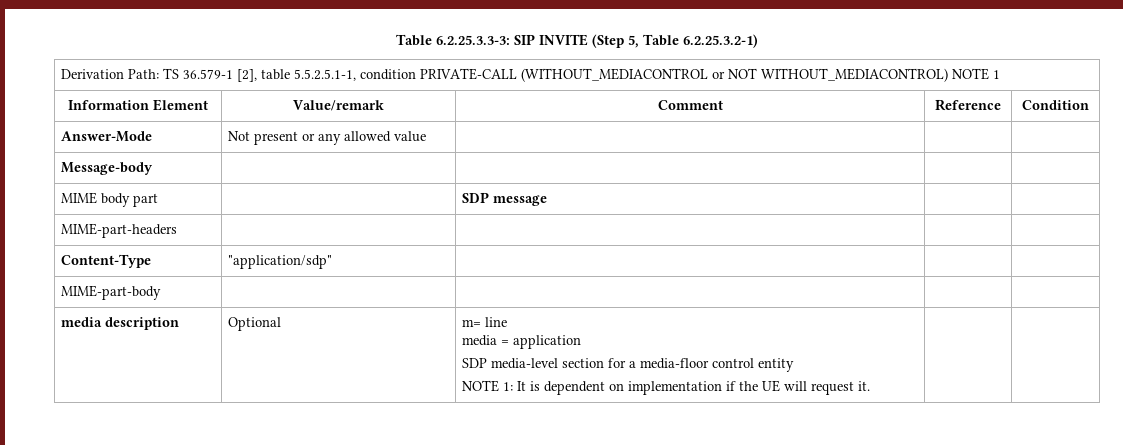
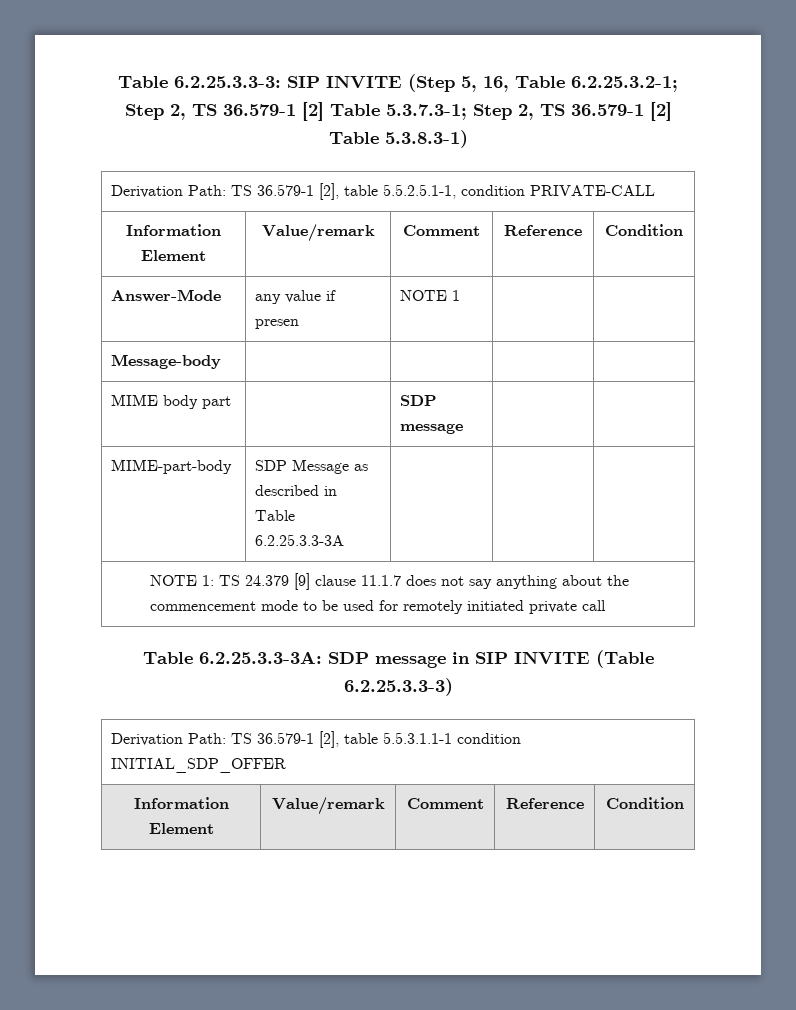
- Table 6.2.25.3.3-3: SIP INVITE (Step 5, Table 6.2.25.3.2-1)
+ Table 6.2.25.3.3-3: SIP INVITE (Step 5, 16, Table 6.2.25.3.2-1; Step 2, TS 36.579-1 [2] Table 5.3.7.3-1; Step 2, TS 36.579-1 [2] Table 5.3.8.3-1)
- Derivation Path: TS 36.579-1 [2], table 5.5.2.5.1-1, condition PRIVATE-CALL (WITHOUT_MEDIACONTROL or NOT WITHOUT_MEDIACONTROL) NOTE 1
+ Derivation Path: TS 36.579-1 [2], table 5.5.2.5.1-1, condition PRIVATE-CALL
- Answer-Mode | Not present or any allowed value | | |
+ Answer-Mode | any value if presen | NOTE 1 | |
- MIME-part-headers | | | |
- Content-Type | "application/sdp" | | |
- MIME-part-body | | | |
- media description | Optional | m= line
- media = application
- SDP media-level section for a media-floor control entity
- NOTE 1: It is dependent on implementation if the UE will request it. | |
+ MIME-part-body | SDP Message as described in Table 6.2.25.3.3-3A | | |
+ NOTE 1: TS 24.379 [9] clause 11.1.7 does not say anything about the commencement mode to be used for remotely initiated private call
+ Table 6.2.25.3.3-3A: SDP message in SIP INVITE (Table 6.2.25.3.3-3)
+ Derivation Path: TS 36.579-1 [2], table 5.5.3.1.1-1 condition INITIAL_SDP_OFFER
+ Information Element | Value/remark | Comment | Reference | Condition

